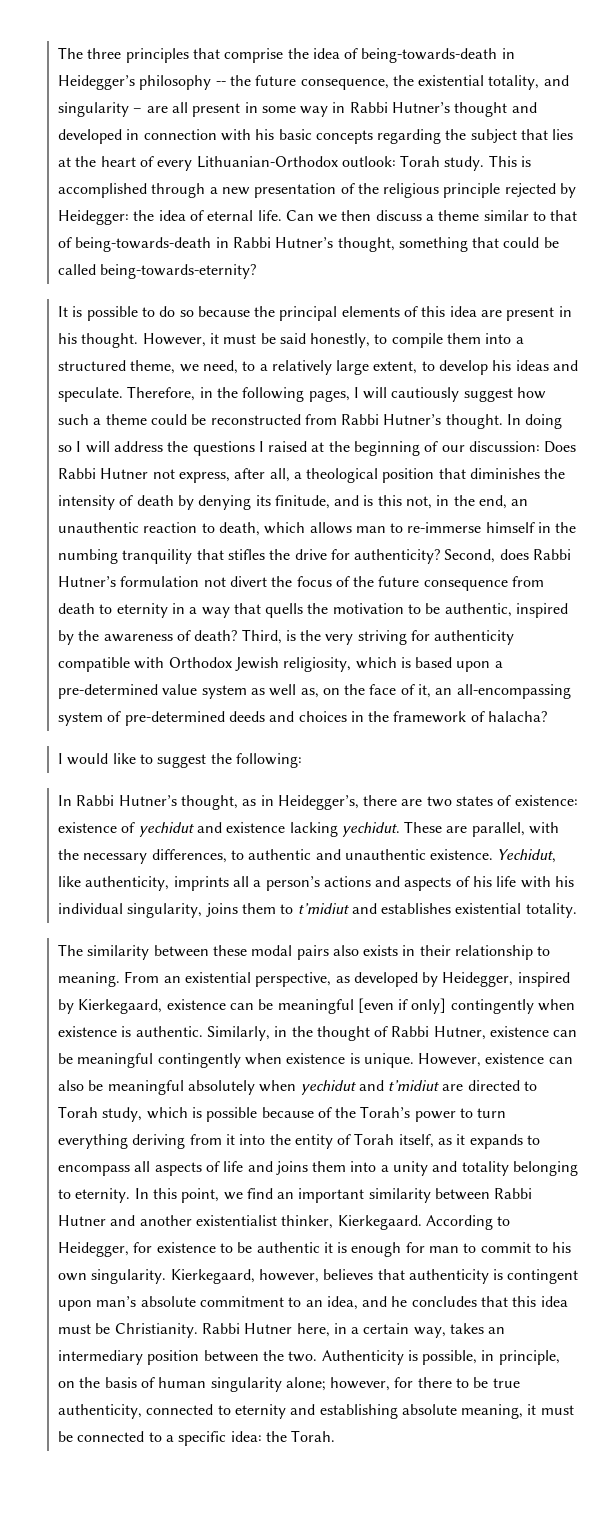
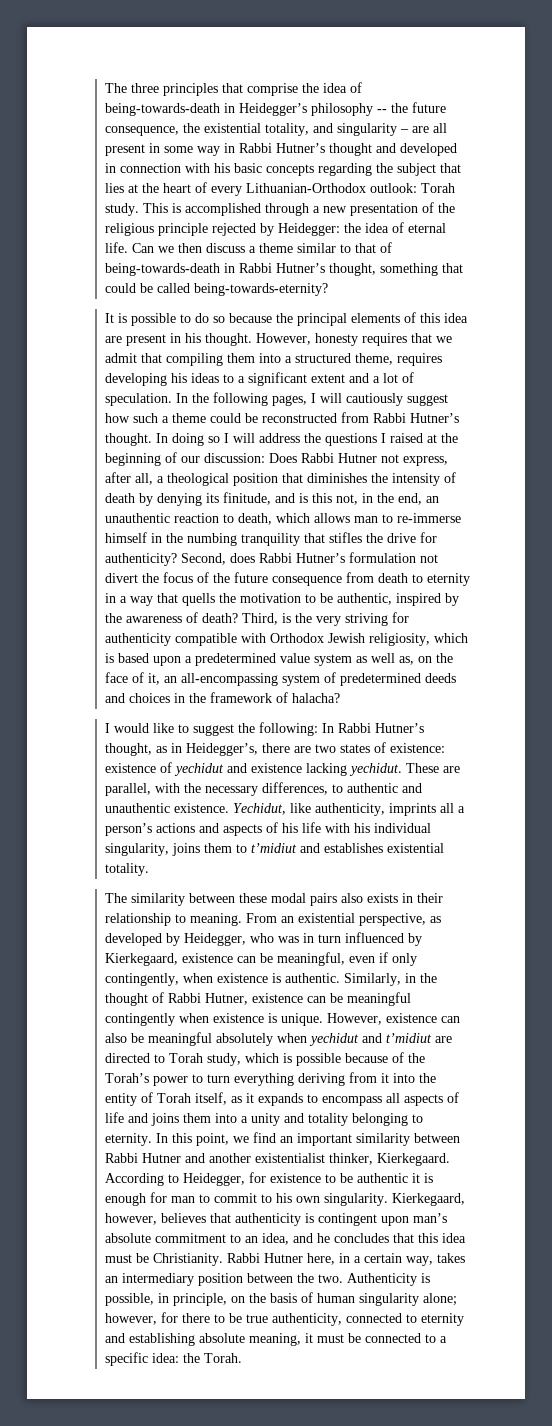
- However, it must be said honestly, to compile them into a structured theme, we need, to a relatively large extent, to develop his ideas and speculate. Therefore, in the following pages, I will cautiously suggest how such a theme could be reconstructed from Rabbi Hutner’s thought.
+ However, honesty requires that we admit that compiling them into a structured theme, requires developing his ideas to a significant extent and a lot of speculation. In the following pages, I will cautiously suggest how such a theme could be reconstructed from Rabbi Hutner’s thought.
- Third, is the very striving for authenticity compatible with Orthodox Jewish religiosity, which is based upon a pre-determined value system as well as, on the face of it, an all-encompassing system of pre-determined deeds and choices in the framework of halacha?
+ Third, is the very striving for authenticity compatible with Orthodox Jewish religiosity, which is based upon a predetermined value system as well as, on the face of it, an all-encompassing system of predetermined deeds and choices in the framework of halacha?
- I would like to suggest the following:
- In Rabbi Hutner’s thought, as in Heidegger’s, there are two states of existence: existence of yechidut and existence lacking yechidut.
+ I would like to suggest the following: In Rabbi Hutner’s thought, as in Heidegger’s, there are two states of existence: existence of yechidut and existence lacking yechidut.
- From an existential perspective, as developed by Heidegger, inspired by Kierkegaard, existence can be meaningful [even if only] contingently when existence is authentic.
+ From an existential perspective, as developed by Heidegger, who was in turn influenced by Kierkegaard, existence can be meaningful, even if only contingently, when existence is authentic.

